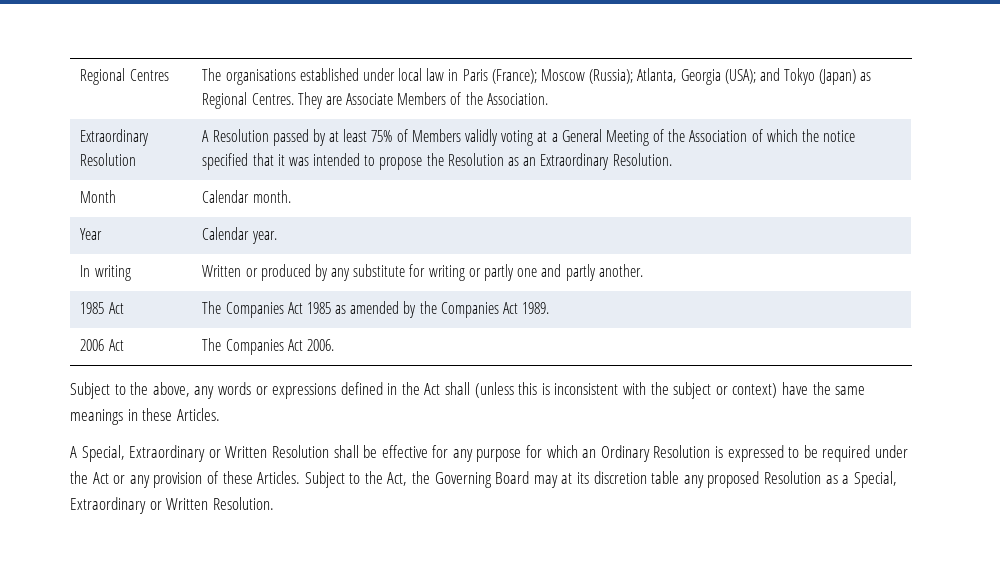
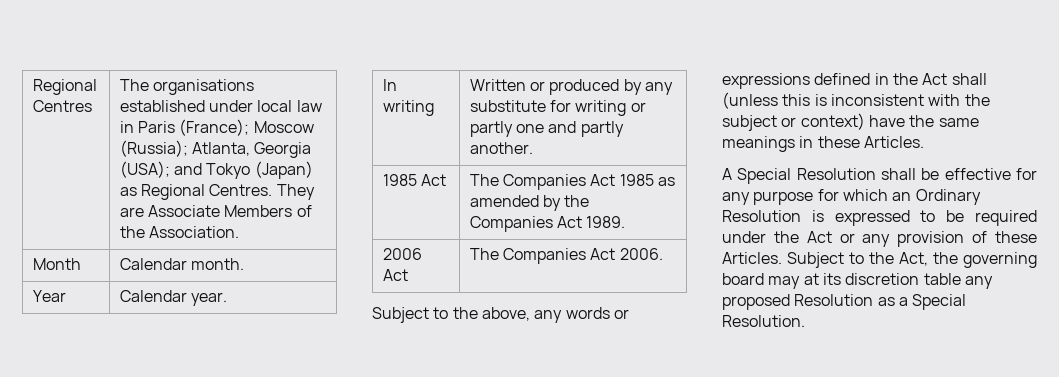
- Extraordinary Resolution | A Resolution passed by at least 75% of Members validly voting at a General Meeting of the Association of which the notice specified that it was intended to propose the Resolution as an Extraordinary Resolution.
- A Special, Extraordinary or Written Resolution shall be effective for any purpose for which an Ordinary Resolution is expressed to be required under the Act or any provision of these Articles.
+ A Special Resolution shall be effective for any purpose for which an Ordinary Resolution is expressed to be required under the Act or any provision of these Articles.
- Subject to the Act, the Governing Board may at its discretion table any proposed Resolution as a Special, Extraordinary or Written Resolution.
+ Subject to the Act, the governing board may at its discretion table any proposed Resolution as a Special Resolution.

